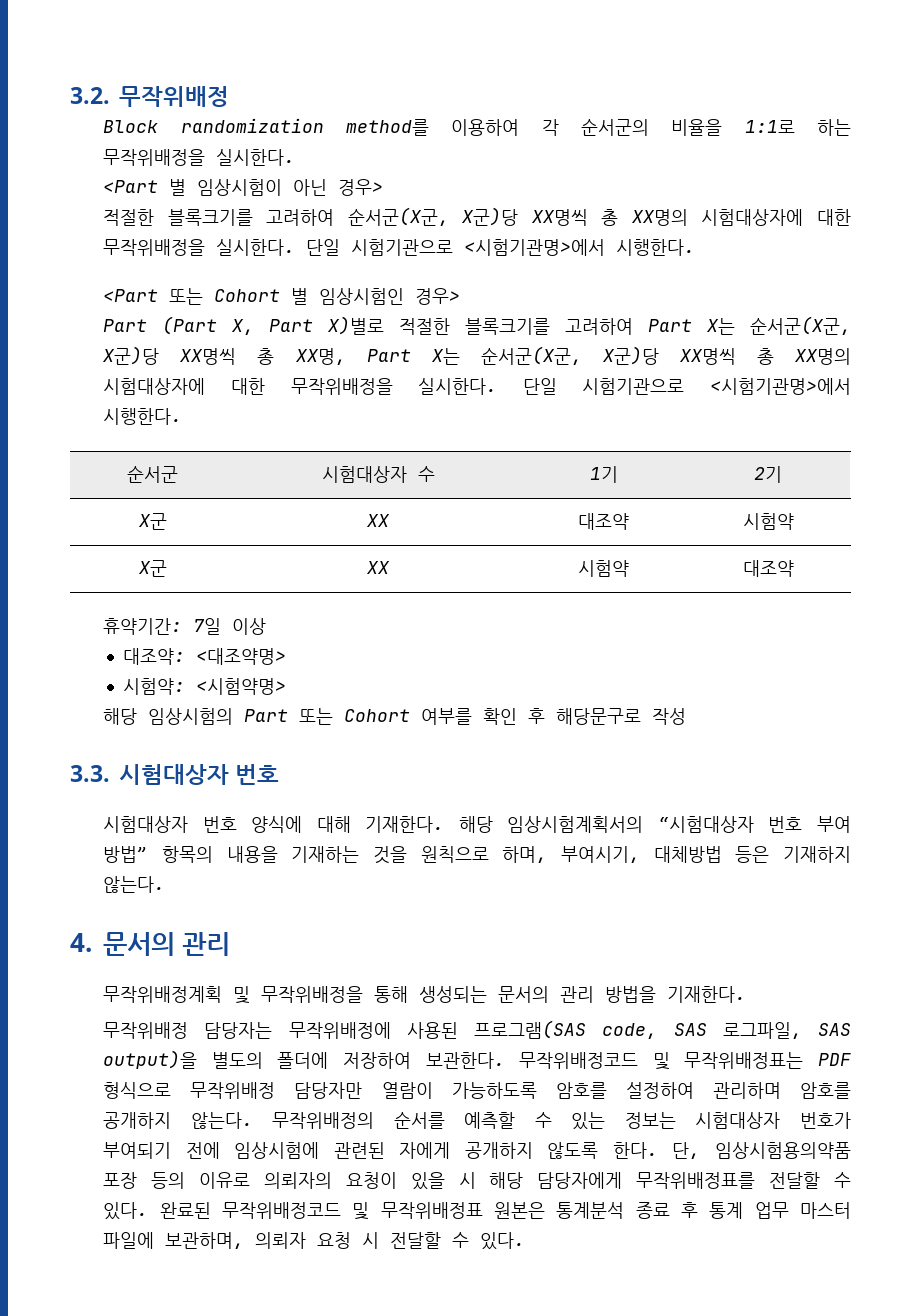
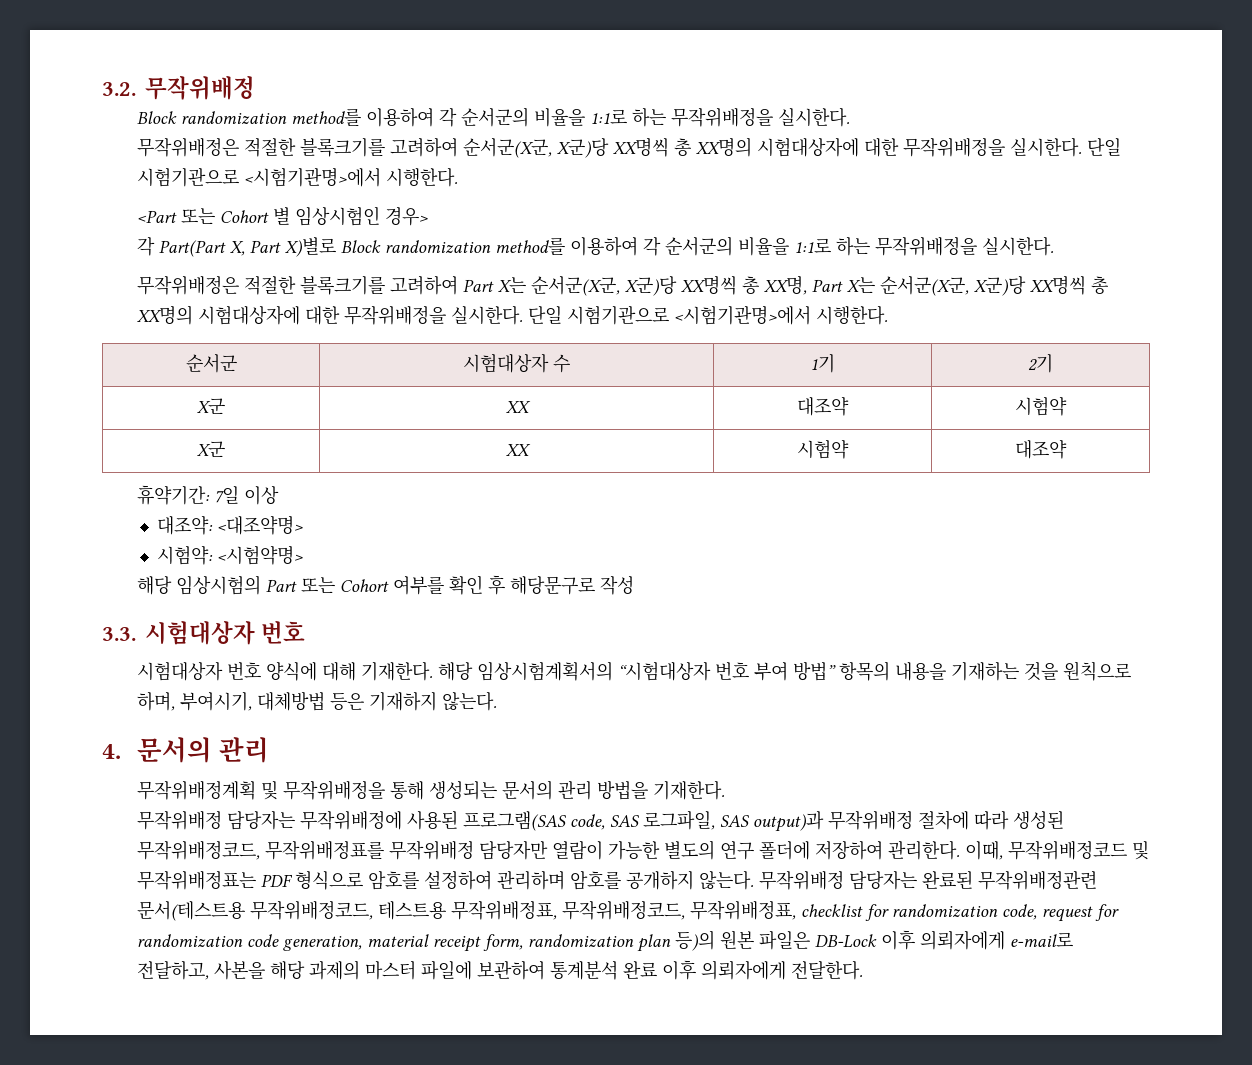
- <Part 별 임상시험이 아닌 경우>
- 적절한 블록크기를 고려하여 순서군(X군, X군)당 XX명씩 총 XX명의 시험대상자에 대한 무작위배정을 실시한다.
+ 무작위배정은 적절한 블록크기를 고려하여 순서군(X군, X군)당 XX명씩 총 XX명의 시험대상자에 대한 무작위배정을 실시한다.
- Part (Part X, Part X)별로 적절한 블록크기를 고려하여 Part X는 순서군(X군, X군)당 XX명씩 총 XX명, Part X는 순서군(X군, X군)당 XX명씩 총 XX명의 시험대상자에 대한 무작위배정을 실시한다.
+ 각 Part(Part X, Part X)별로 Block randomization method를 이용하여 각 순서군의 비율을 1:1로 하는 무작위배정을 실시한다.
+ 무작위배정은 적절한 블록크기를 고려하여 Part X는 순서군(X군, X군)당 XX명씩 총 XX명, Part X는 순서군(X군, X군)당 XX명씩 총 XX명의 시험대상자에 대한 무작위배정을 실시한다.
- 무작위배정 담당자는 무작위배정에 사용된 프로그램(SAS code, SAS 로그파일, SAS output)을 별도의 폴더에 저장하여 보관한다. 무작위배정코드 및 무작위배정표는 PDF 형식으로 무작위배정 담당자만 열람이 가능하도록 암호를 설정하여 관리하며 암호를 공개하지 않는다.
+ 무작위배정 담당자는 무작위배정에 사용된 프로그램(SAS code, SAS 로그파일, SAS output)과 무작위배정 절차에 따라 생성된 무작위배정코드, 무작위배정표를 무작위배정 담당자만 열람이 가능한 별도의 연구 폴더에 저장하여 관리한다. 이때, 무작위배정코드 및 무작위배정표는 PDF 형식으로 암호를 설정하여 관리하며 암호를 공개하지 않는다.
- 무작위배정의 순서를 예측할 수 있는 정보는 시험대상자 번호가 부여되기 전에 임상시험에 관련된 자에게 공개하지 않도록 한다. 단, 임상시험용의약품 포장 등의 이유로 의뢰자의 요청이 있을 시 해당 담당자에게 무작위배정표를 전달할 수 있다. 완료된 무작위배정코드 및 무작위배정표 원본은 통계분석 종료 후 통계 업무 마스터 파일에 보관하며, 의뢰자 요청 시 전달할 수 있다.
+ 무작위배정 담당자는 완료된 무작위배정관련 문서(테스트용 무작위배정코드, 테스트용 무작위배정표, 무작위배정코드, 무작위배정표, checklist for randomization code, request for randomization code generation, material receipt form, randomization plan 등)의 원본 파일은 DB-Lock 이후 의뢰자에게 e-mail로 전달하고, 사본을 해당 과제의 마스터 파일에 보관하여 통계분석 완료 이후 의뢰자에게 전달한다.

